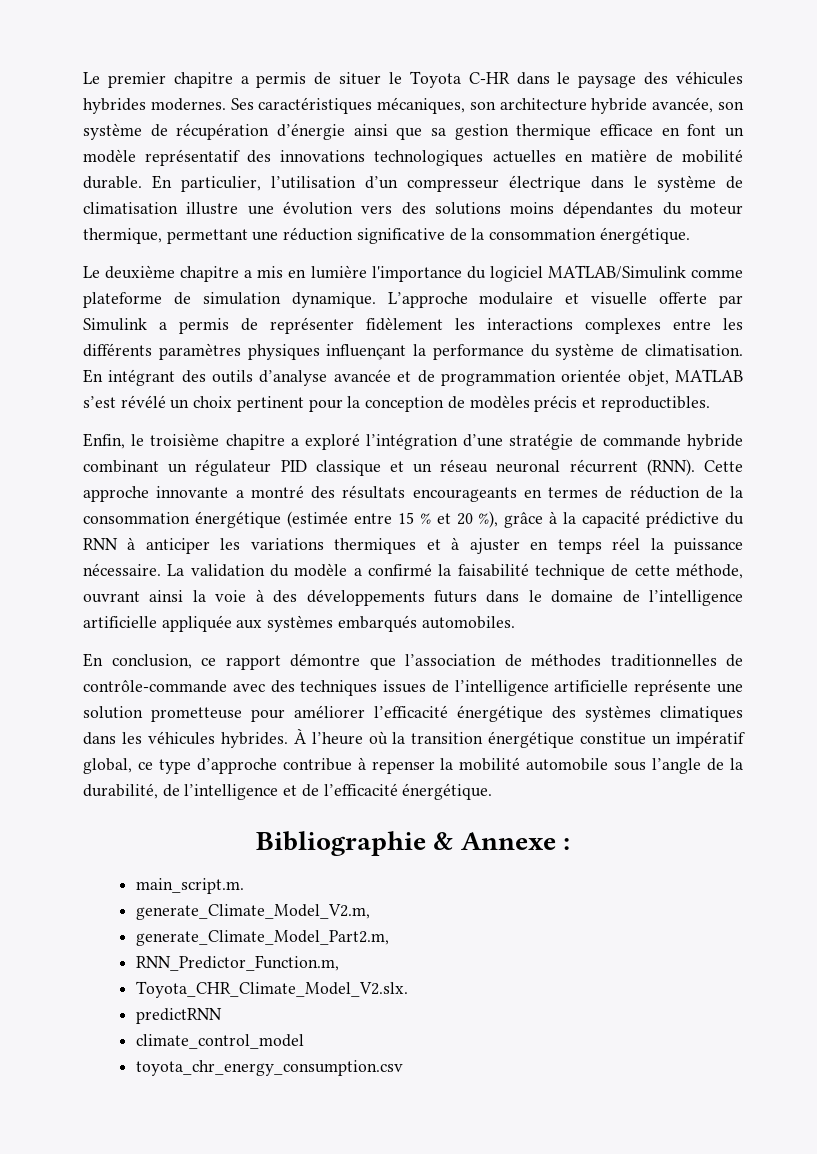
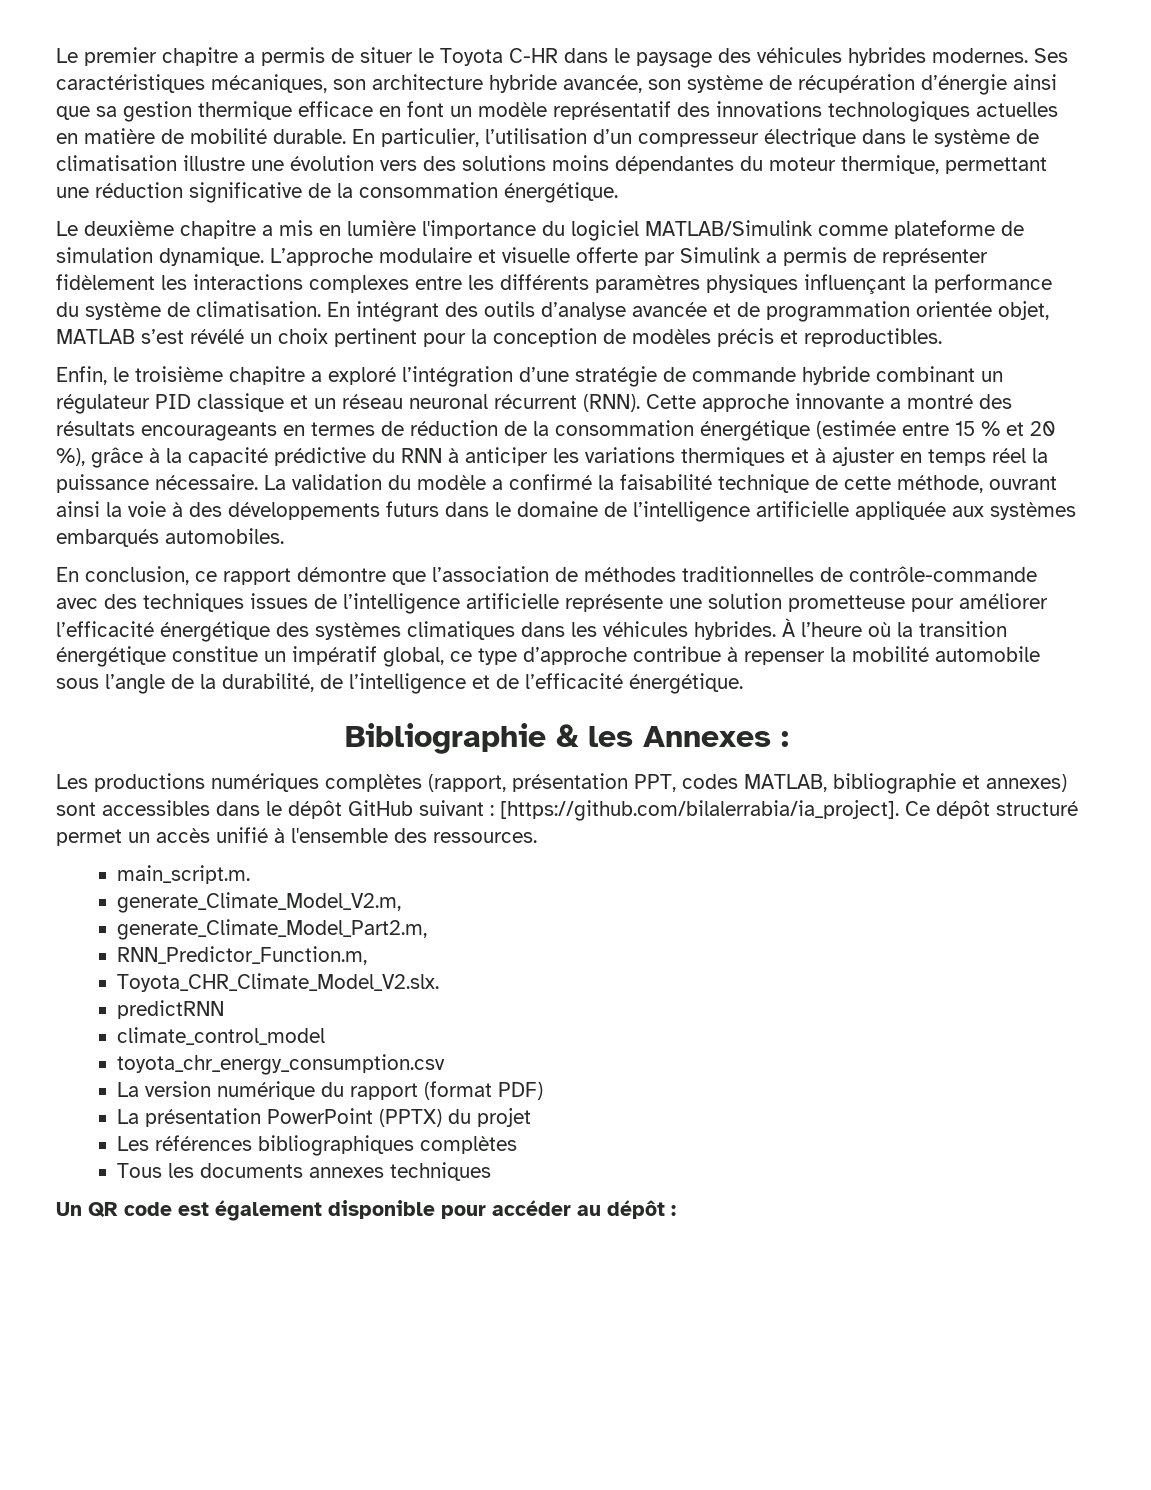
- Bibliographie & Annexe :
+ Bibliographie & les Annexes :
+ Les productions numériques complètes (rapport, présentation PPT, codes MATLAB, bibliographie et annexes) sont accessibles dans le dépôt GitHub suivant : [https://github.com/bilalerrabia/ia_project]. Ce dépôt structuré permet un accès unifié à l'ensemble des ressources.
+ La version numérique du rapport (format PDF)
+ La présentation PowerPoint (PPTX) du projet
+ Les références bibliographiques complètes
+ Tous les documents annexes techniques
+ Un QR code est également disponible pour accéder au dépôt :

